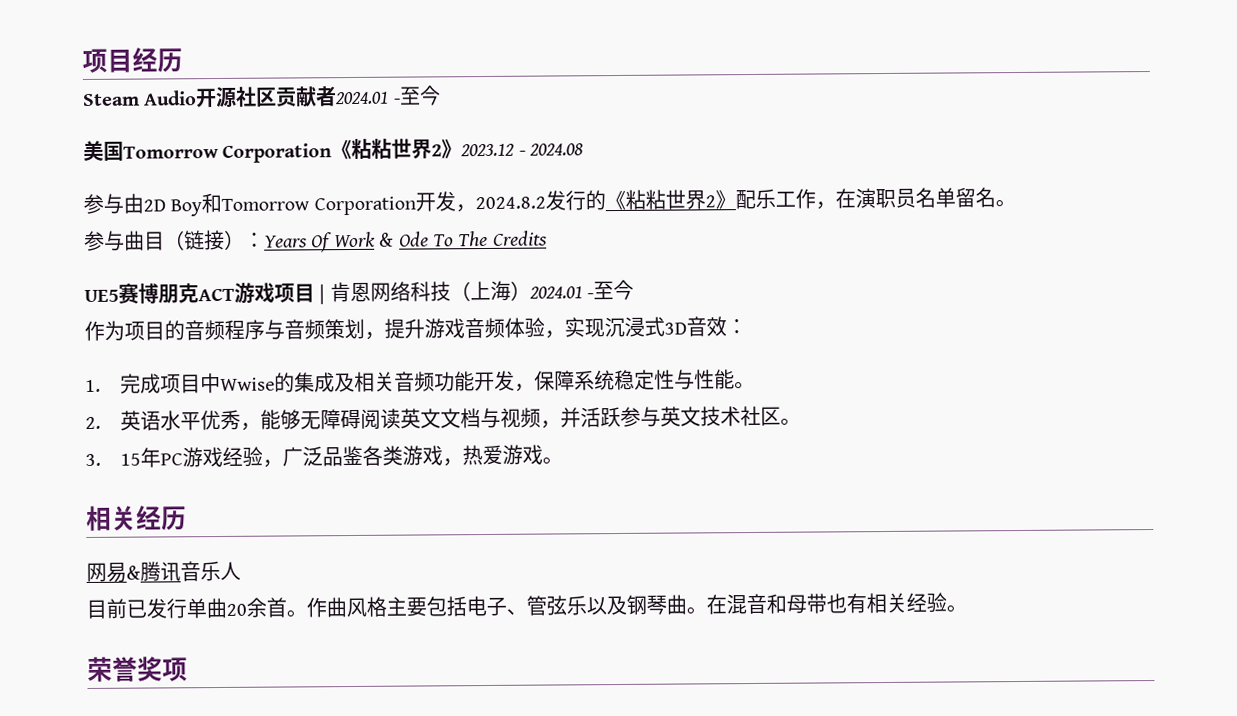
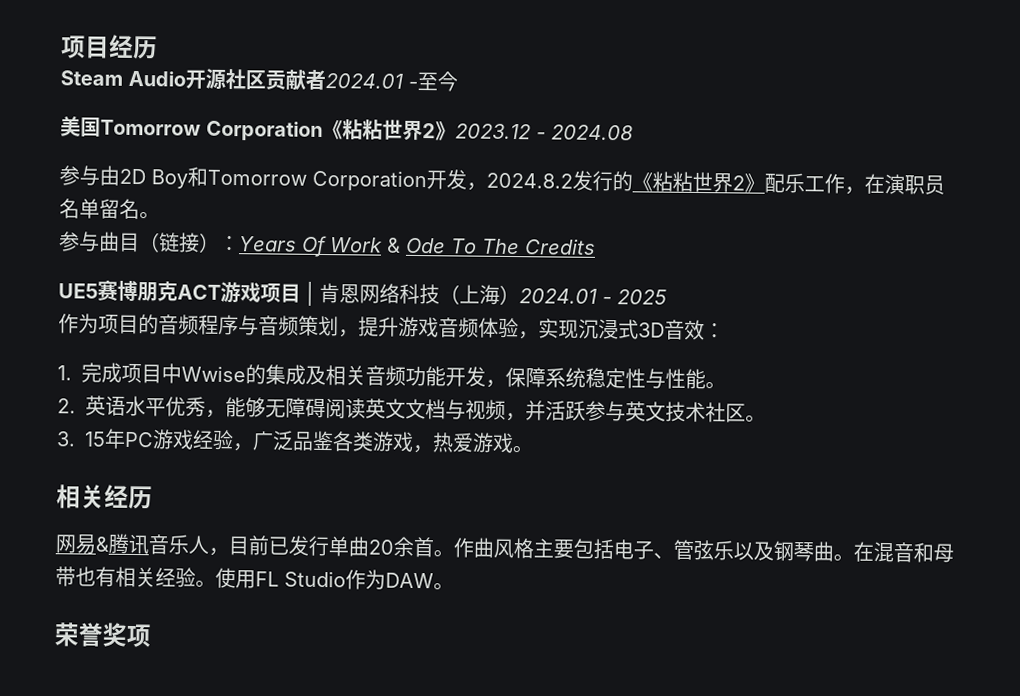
- UE5赛博朋克ACT游戏项目 | 肯恩网络科技（上海）2024.01 -至今
+ UE5赛博朋克ACT游戏项目 | 肯恩网络科技（上海）2024.01 - 2025
- 网易&腾讯音乐人
- 目前已发行单曲20余首。
+ 网易&腾讯音乐人，目前已发行单曲20余首。
+ 使用FL Studio作为DAW。

